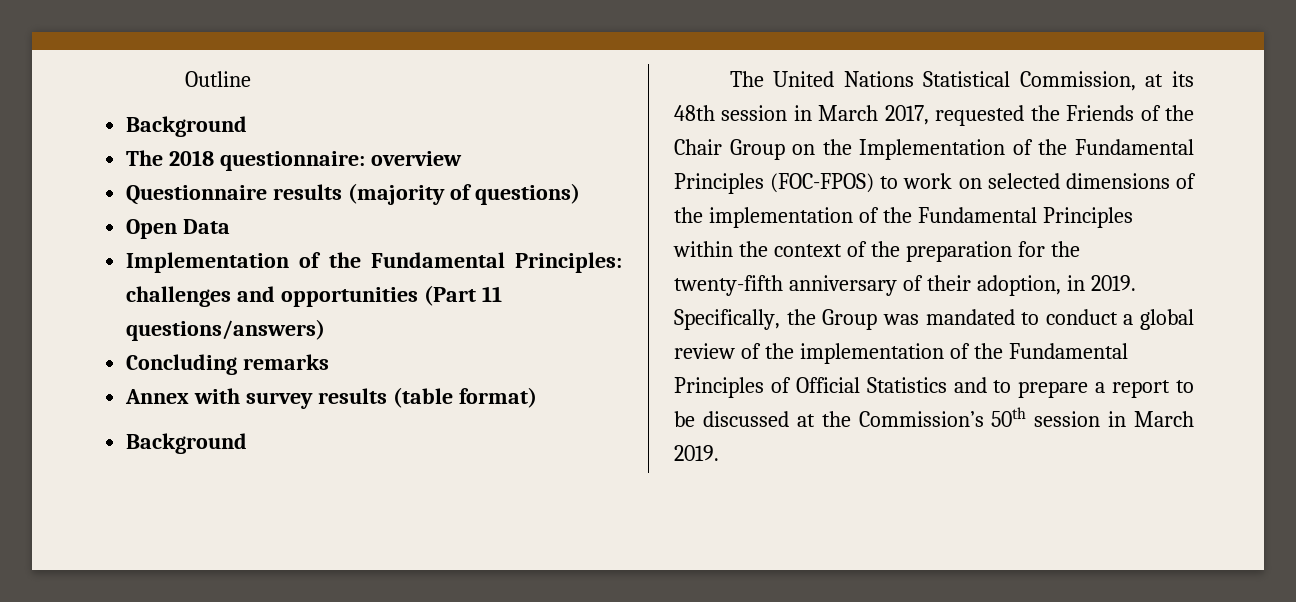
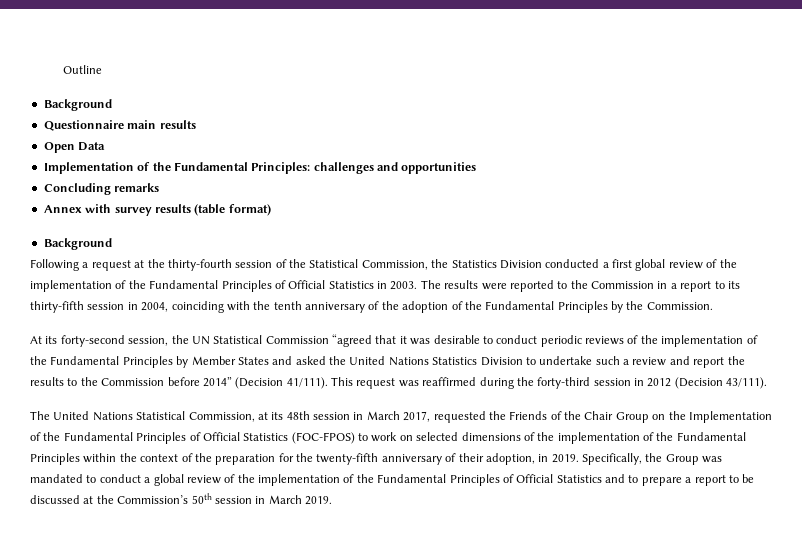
- The 2018 questionnaire: overview
- Questionnaire results (majority of questions)
+ Questionnaire main results
- Implementation of the Fundamental Principles: challenges and opportunities (Part 11 questions/answers)
+ Implementation of the Fundamental Principles: challenges and opportunities
+ Following a request at the thirty-fourth session of the Statistical Commission, the Statistics Division conducted a first global review of the implementation of the Fundamental Principles of Official Statistics in 2003. The results were reported to the Commission in a report to its thirty-fifth session in 2004, coinciding with the tenth anniversary of the adoption of the Fundamental Principles by the Commission.
+ At its forty-second session, the UN Statistical Commission “agreed that it was desirable to conduct periodic reviews of the implementation of the Fundamental Principles by Member States and asked the United Nations Statistics Division to undertake such a review and report the results to the Commission before 2014” (Decision 41/111). This request was reaffirmed during the forty-third session in 2012 (Decision 43/111).
- The United Nations Statistical Commission, at its 48th session in March 2017, requested the Friends of the Chair Group on the Implementation of the Fundamental Principles (FOC-FPOS) to work on selected dimensions of the implementation of the Fundamental Principles within the context of the preparation for the twenty-fifth anniversary of their adoption, in 2019.
+ The United Nations Statistical Commission, at its 48th session in March 2017, requested the Friends of the Chair Group on the Implementation of the Fundamental Principles of Official Statistics (FOC-FPOS) to work on selected dimensions of the implementation of the Fundamental Principles within the context of the preparation for the twenty-fifth anniversary of their adoption, in 2019.

